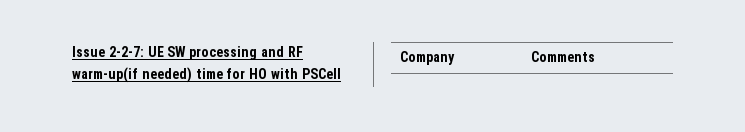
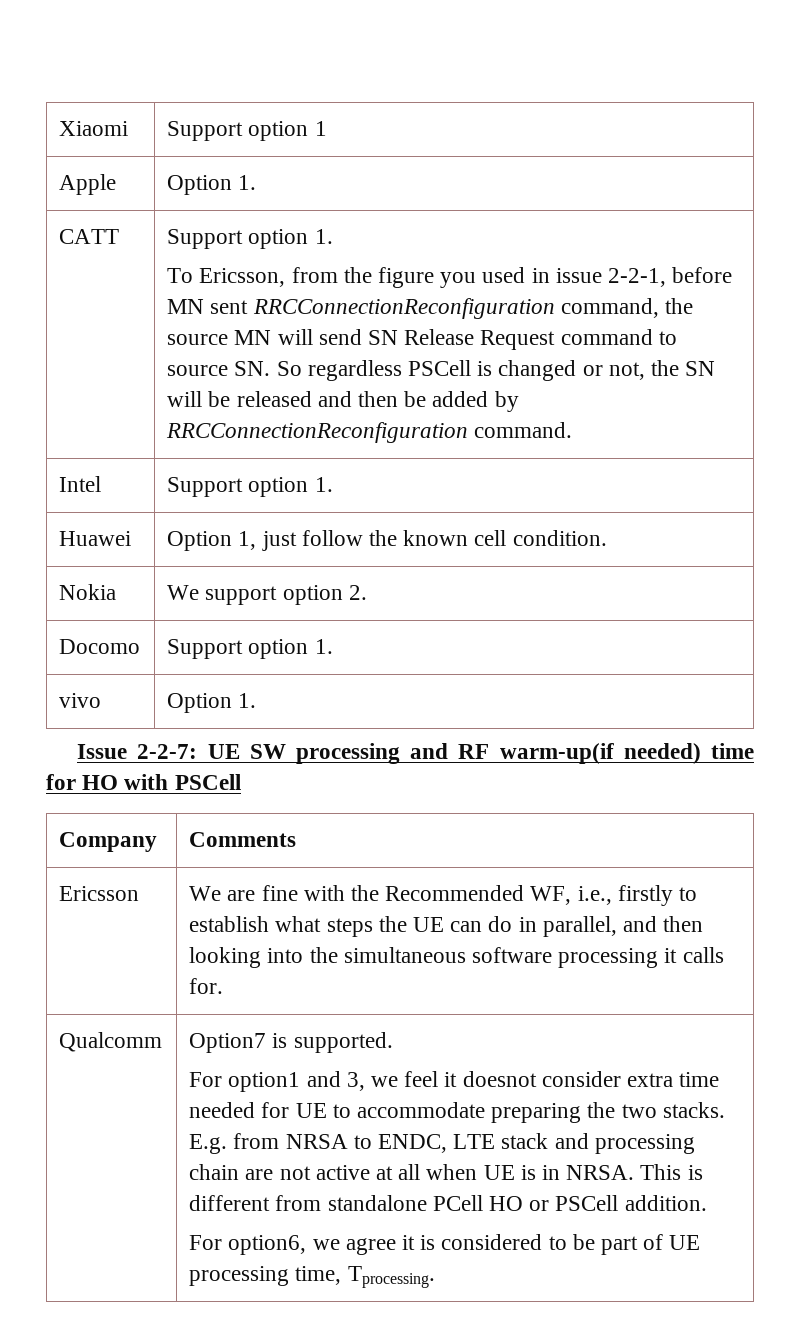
+ Xiaomi | Support option 1
+ Apple | Option 1.
+ CATT | Support option 1.
+ To Ericsson, from the figure you used in issue 2-2-1, before MN sent RRCConnectionReconfiguration command, the source MN will send SN Release Request command to source SN. So regardless PSCell is changed or not, the SN will be released and then be added by RRCConnectionReconfiguration command.
+ Intel | Support option 1.
+ Huawei | Option 1, just follow the known cell condition.
+ Nokia | We support option 2.
+ Docomo | Support option 1.
+ vivo | Option 1.
+ Ericsson | We are fine with the Recommended WF, i.e., firstly to establish what steps the UE can do in parallel, and then looking into the simultaneous software processing it calls for.
+ Qualcomm | Option7 is supported.
+ For option1 and 3, we feel it doesnot consider extra time needed for UE to accommodate preparing the two stacks. E.g. from NRSA to ENDC, LTE stack and processing chain are not active at all when UE is in NRSA. This is different from standalone PCell HO or PSCell addition.
+ For option6, we agree it is considered to be part of UE processing time, Tprocessing.

